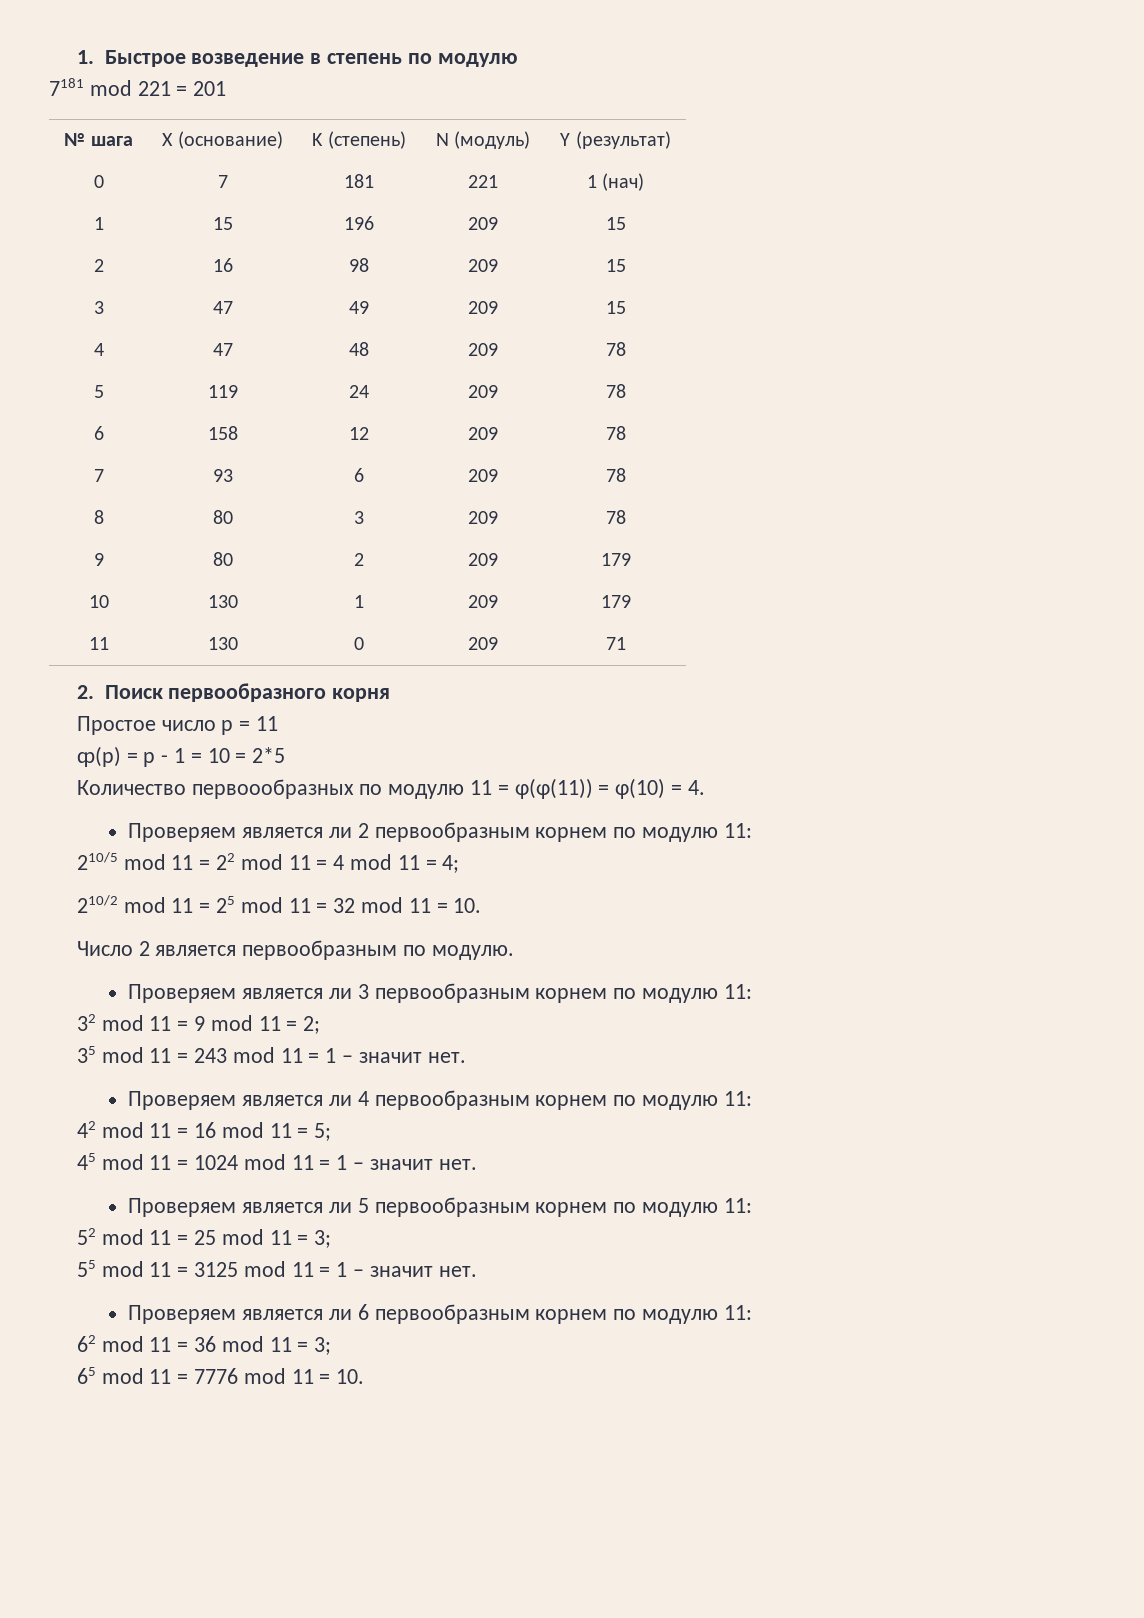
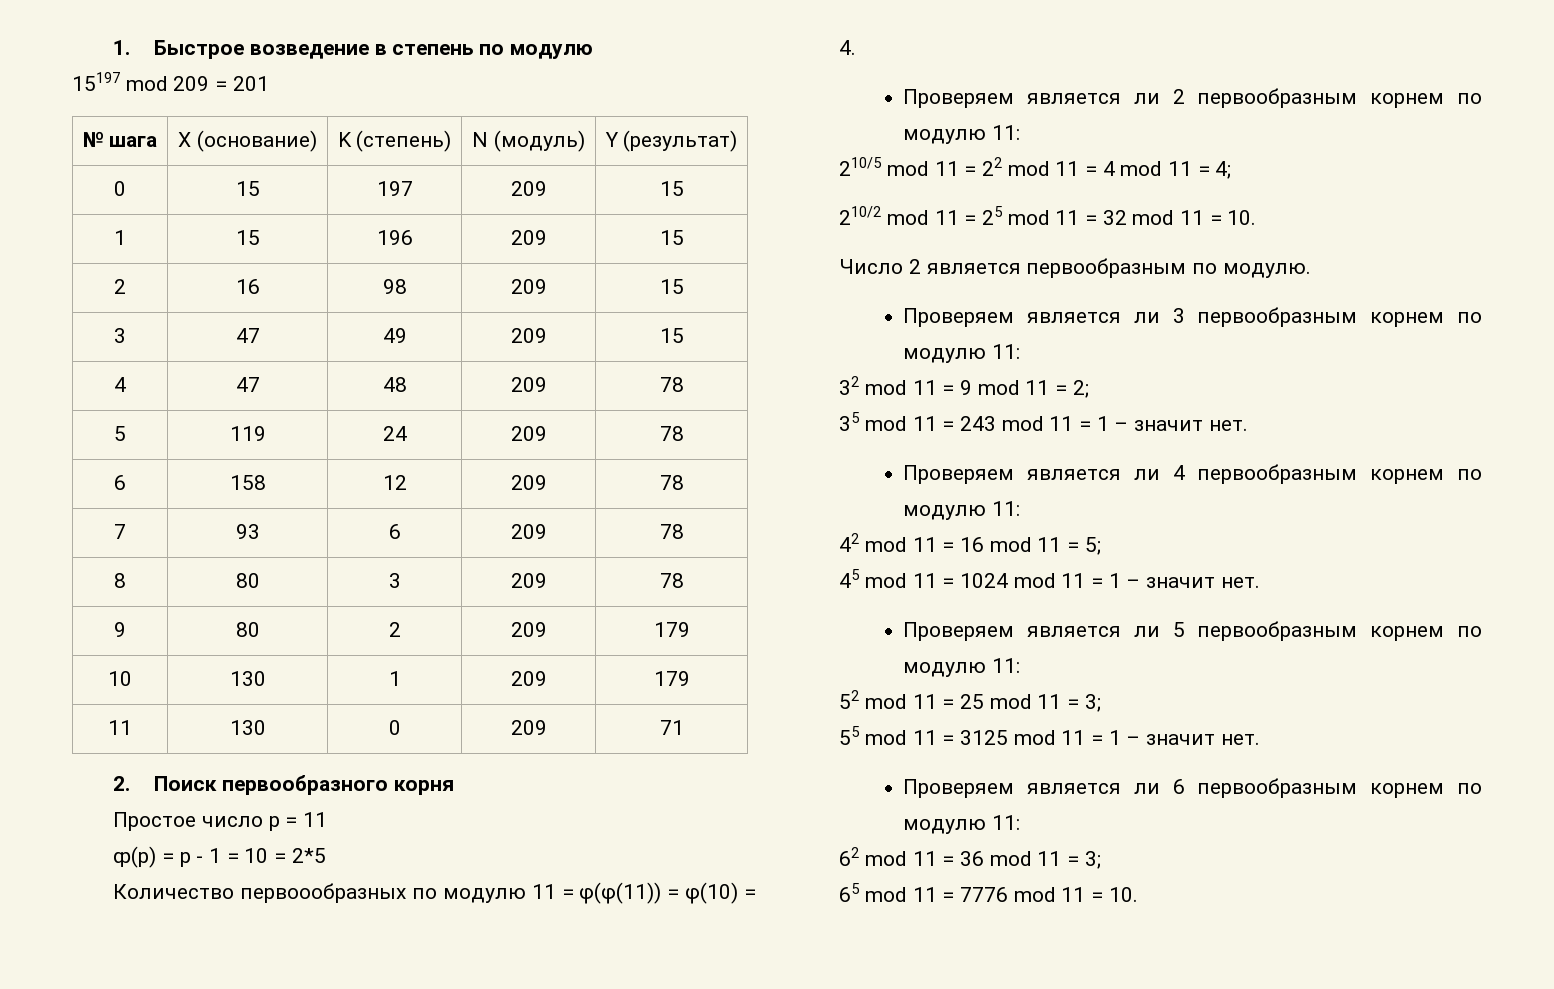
- 7181 mod 221 = 201
+ 15197 mod 209 = 201
- 0 | 7 | 181 | 221 | 1 (нач)
+ 0 | 15 | 197 | 209 | 15

